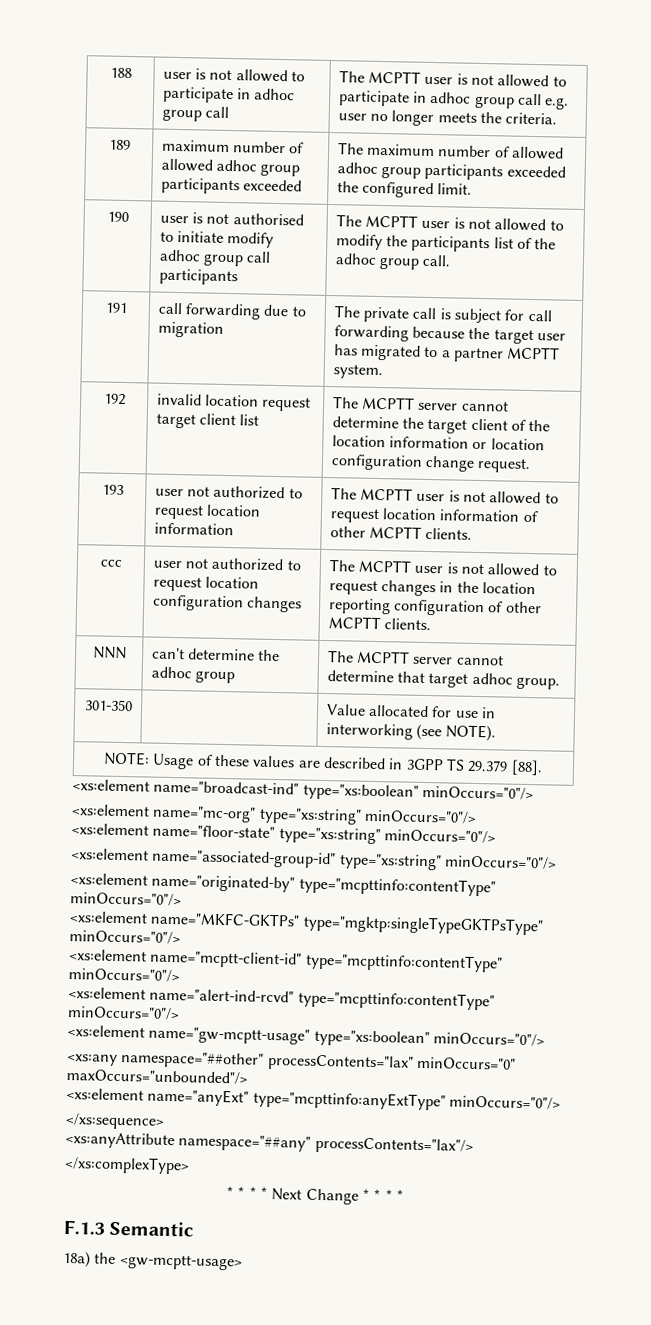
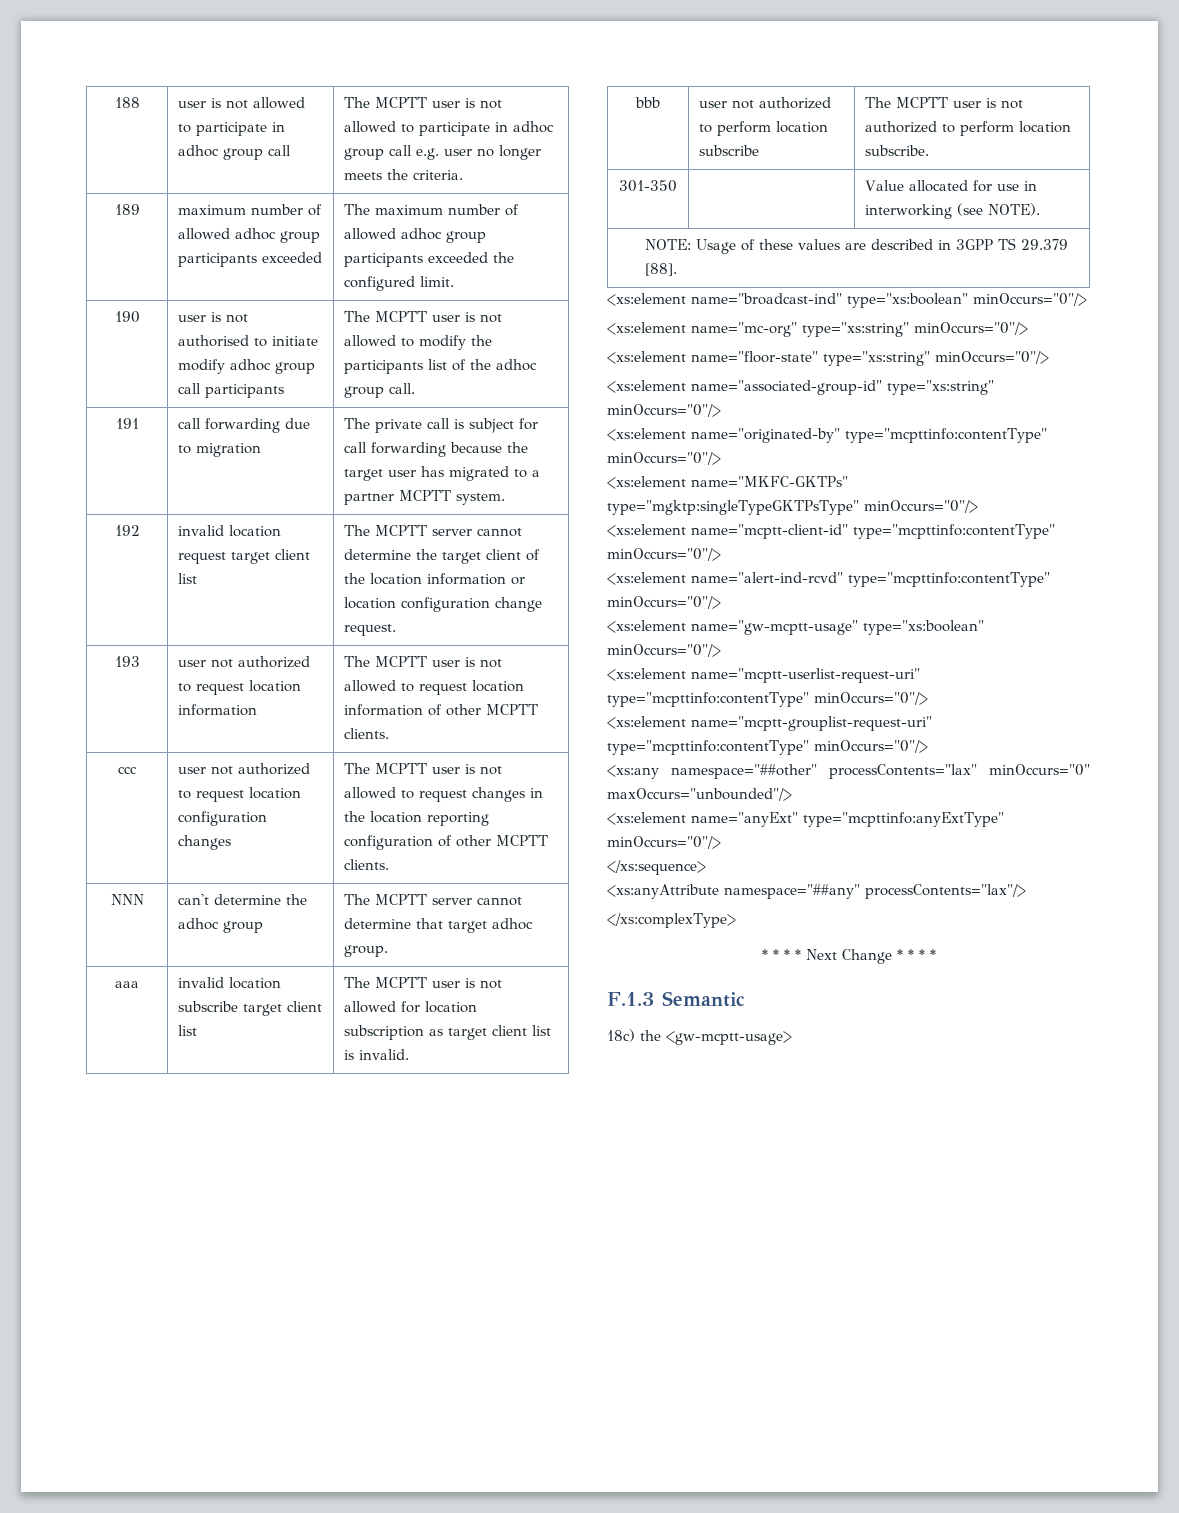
+ aaa | invalid location subscribe target client list | The MCPTT user is not allowed for location subscription as target client list is invalid.
+ bbb | user not authorized to perform location subscribe | The MCPTT user is not authorized to perform location subscribe.
+ <xs:element name="mcptt-userlist-request-uri" type="mcpttinfo:contentType" minOccurs="0"/>
+ <xs:element name="mcptt-grouplist-request-uri" type="mcpttinfo:contentType" minOccurs="0"/>
- 18a) the <gw-mcptt-usage>
+ 18c) the <gw-mcptt-usage>

